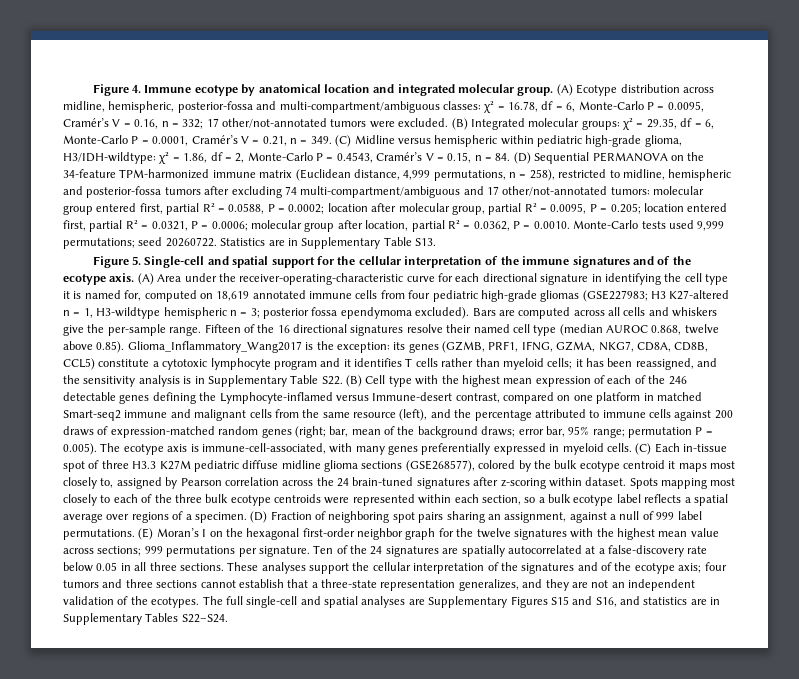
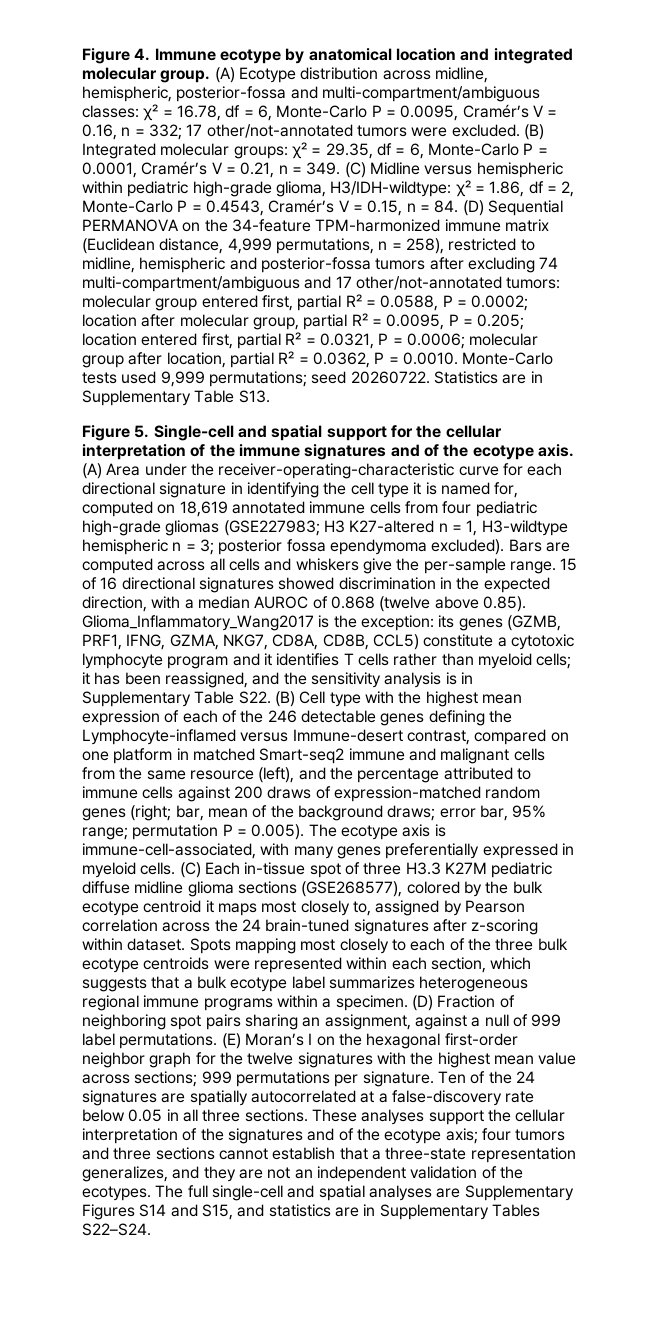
- Fifteen of the 16 directional signatures resolve their named cell type (median AUROC 0.868, twelve above 0.85). Glioma_Inflammatory_Wang2017 is the exception:
+ 15 of 16 directional signatures showed discrimination in the expected direction, with a median AUROC of 0.868 (twelve above 0.85). Glioma_Inflammatory_Wang2017 is the exception:
- Spots mapping most closely to each of the three bulk ecotype centroids were represented within each section, so a bulk ecotype label reflects a spatial average over regions of a specimen.
+ Spots mapping most closely to each of the three bulk ecotype centroids were represented within each section, which suggests that a bulk ecotype label summarizes heterogeneous regional immune programs within a specimen.
- The full single-cell and spatial analyses are Supplementary Figures S15 and S16, and statistics are in Supplementary Tables S22–S24.
+ The full single-cell and spatial analyses are Supplementary Figures S14 and S15, and statistics are in Supplementary Tables S22–S24.

